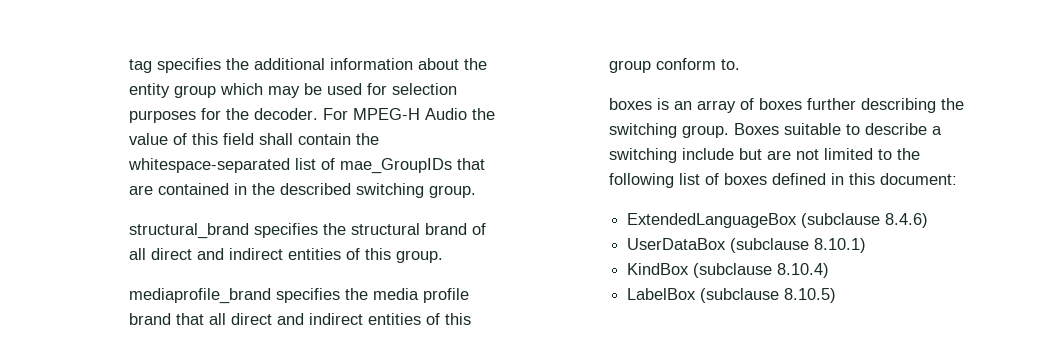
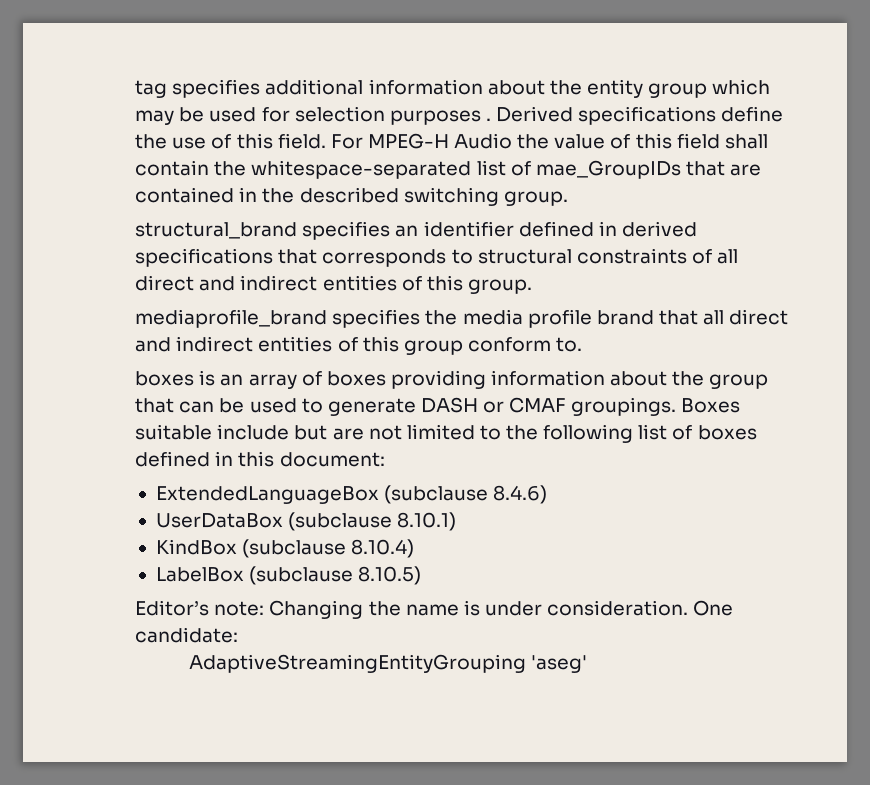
- tag specifies the additional information about the entity group which may be used for selection purposes for the decoder.
+ tag specifies additional information about the entity group which may be used for selection purposes . Derived specifications define the use of this field.
- structural_brand specifies the structural brand of all direct and indirect entities of this group.
+ structural_brand specifies an identifier defined in derived specifications that corresponds to structural constraints of all direct and indirect entities of this group.
- boxes is an array of boxes further describing the switching group. Boxes suitable to describe a switching include but are not limited to the following list of boxes defined in this document:
+ boxes is an array of boxes providing information about the group that can be used to generate DASH or CMAF groupings. Boxes suitable include but are not limited to the following list of boxes defined in this document:
+ Editor’s note: Changing the name is under consideration. One candidate:
+ AdaptiveStreamingEntityGrouping 'aseg'

